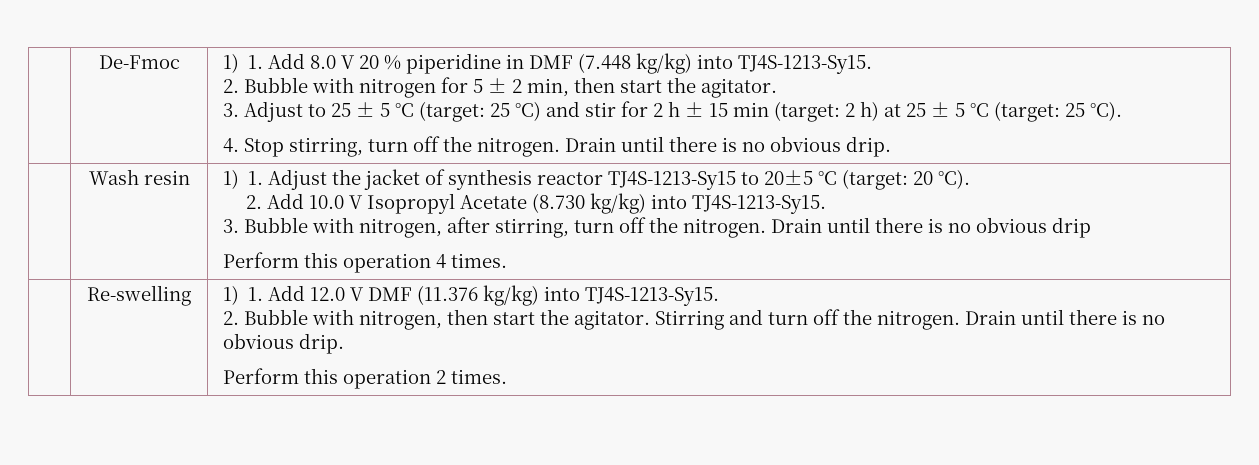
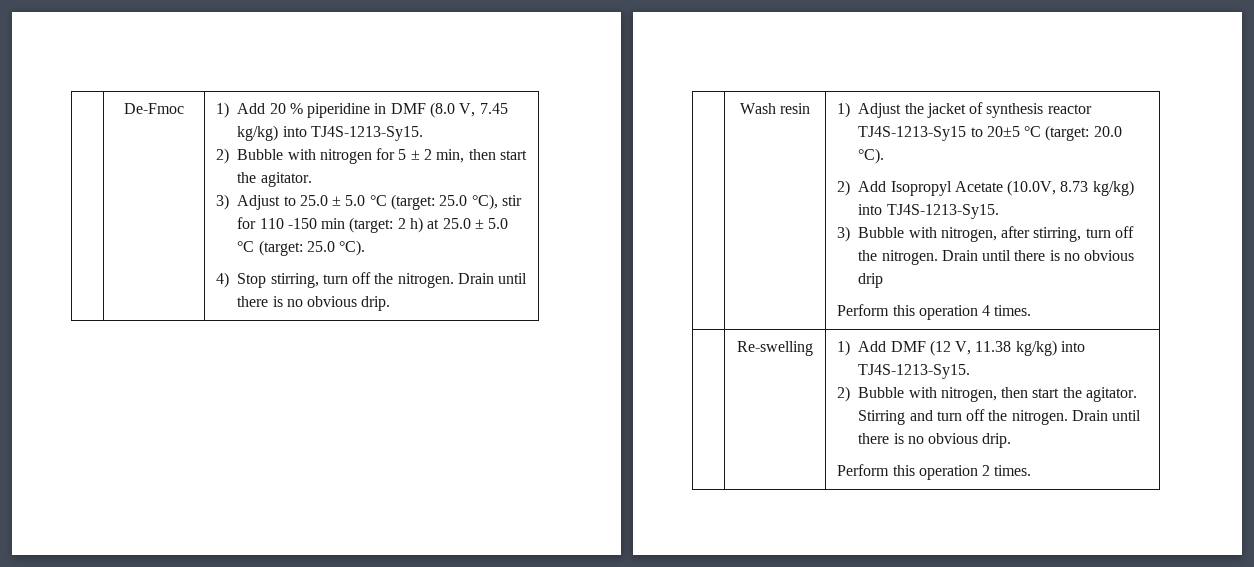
- 1) 1. Add 8.0 V 20 % piperidine in DMF (7.448 kg/kg) into TJ4S-1213-Sy15.
- 2. Bubble with nitrogen for 5 ± 2 min, then start the agitator.
+ 1) Add 20 % piperidine in DMF (8.0 V, 7.45 kg/kg) into TJ4S-1213-Sy15.
+ 2) Bubble with nitrogen for 5 ± 2 min, then start the agitator.
- 3. Adjust to 25 ± 5 °C (target: 25 °C) and stir for 2 h ± 15 min (target: 2 h) at 25 ± 5 °C (target: 25 °C).
- 4. Stop stirring, turn off the nitrogen.
+ 3) Adjust to 25.0 ± 5.0 °C (target: 25.0 °C), stir for 110 -150 min (target: 2 h) at 25.0 ± 5.0 °C (target: 25.0 °C).
+ 4) Stop stirring, turn off the nitrogen.
- 1) 1. Adjust the jacket of synthesis reactor TJ4S-1213-Sy15 to 20±5 °C (target: 20 °C).
- 2. Add 10.0 V Isopropyl Acetate (8.730 kg/kg) into TJ4S-1213-Sy15.
- 3. Bubble with nitrogen, after stirring, turn off the nitrogen.
+ 1) Adjust the jacket of synthesis reactor TJ4S-1213-Sy15 to 20±5 °C (target: 20.0 °C).
+ 2) Add Isopropyl Acetate (10.0V, 8.73 kg/kg) into TJ4S-1213-Sy15.
+ 3) Bubble with nitrogen, after stirring, turn off the nitrogen.
- | Re-swelling | 1) 1. Add 12.0 V DMF (11.376 kg/kg) into TJ4S-1213-Sy15.
- 2. Bubble with nitrogen, then start the agitator. Stirring and turn off the nitrogen. Drain until there is no obvious drip.
+ | Re-swelling | 1) Add DMF (12 V, 11.38 kg/kg) into TJ4S-1213-Sy15.
+ 2) Bubble with nitrogen, then start the agitator. Stirring and turn off the nitrogen. Drain until there is no obvious drip.

